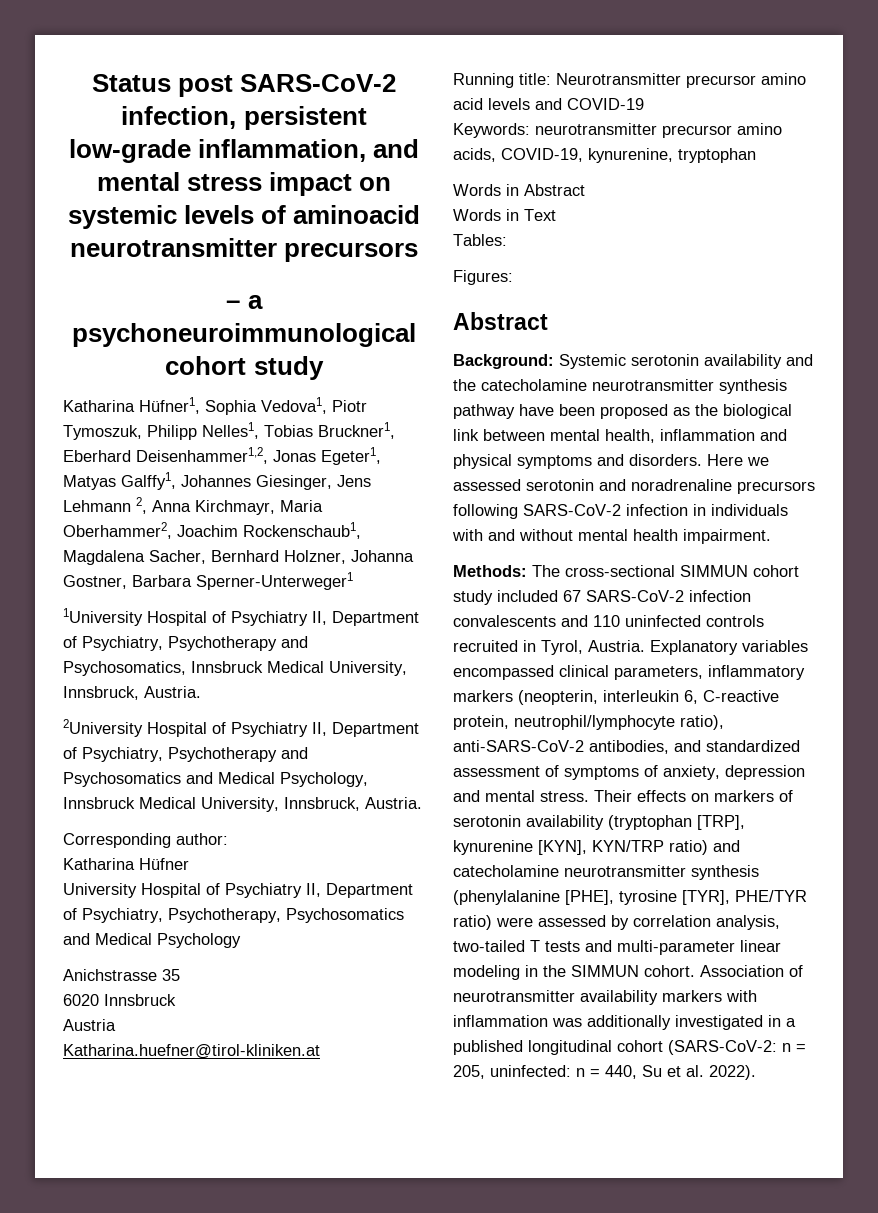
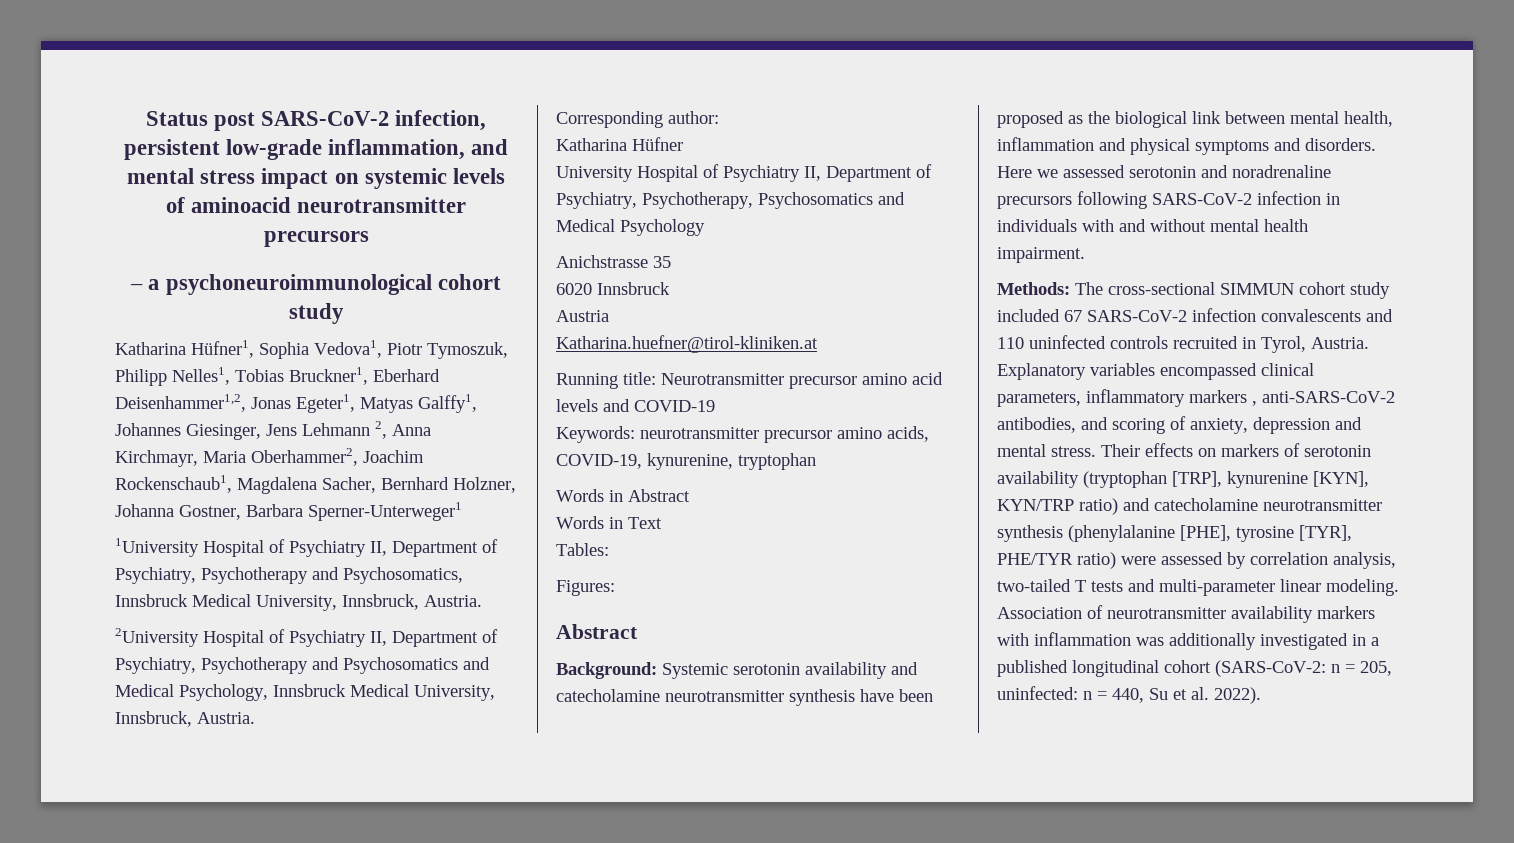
- Background: Systemic serotonin availability and the catecholamine neurotransmitter synthesis pathway have been proposed as the biological link between mental health, inflammation and physical symptoms and disorders.
+ Background: Systemic serotonin availability and catecholamine neurotransmitter synthesis have been proposed as the biological link between mental health, inflammation and physical symptoms and disorders.
- Explanatory variables encompassed clinical parameters, inflammatory markers (neopterin, interleukin 6, C-reactive protein, neutrophil/lymphocyte ratio), anti-SARS-CoV-2 antibodies, and standardized assessment of symptoms of anxiety, depression and mental stress.
+ Explanatory variables encompassed clinical parameters, inflammatory markers , anti-SARS-CoV-2 antibodies, and scoring of anxiety, depression and mental stress.
- Their effects on markers of serotonin availability (tryptophan [TRP], kynurenine [KYN], KYN/TRP ratio) and catecholamine neurotransmitter synthesis (phenylalanine [PHE], tyrosine [TYR], PHE/TYR ratio) were assessed by correlation analysis, two-tailed T tests and multi-parameter linear modeling in the SIMMUN cohort.
+ Their effects on markers of serotonin availability (tryptophan [TRP], kynurenine [KYN], KYN/TRP ratio) and catecholamine neurotransmitter synthesis (phenylalanine [PHE], tyrosine [TYR], PHE/TYR ratio) were assessed by correlation analysis, two-tailed T tests and multi-parameter linear modeling.

